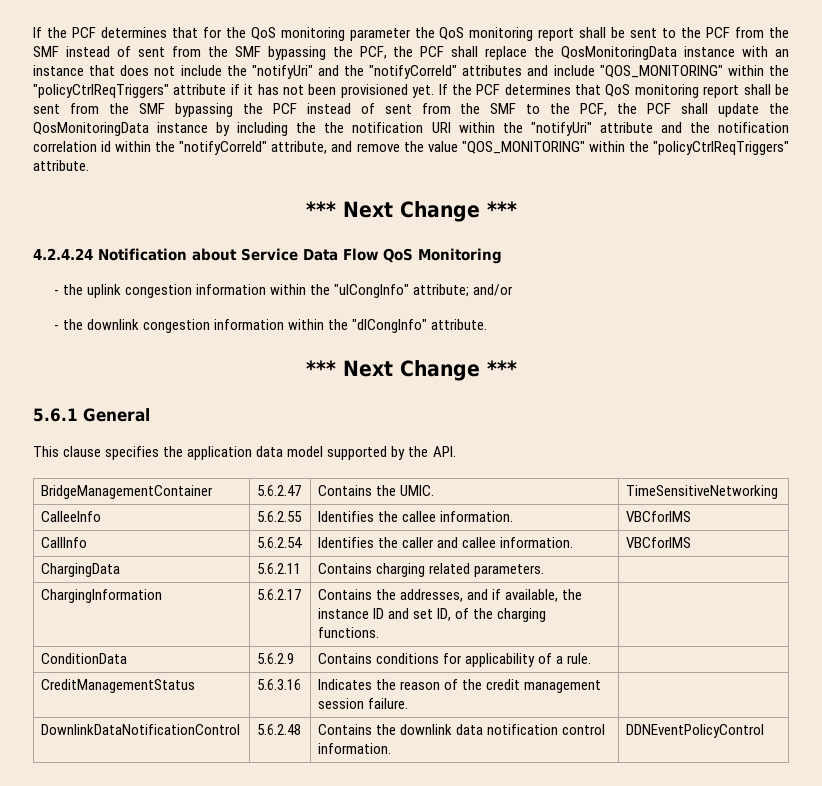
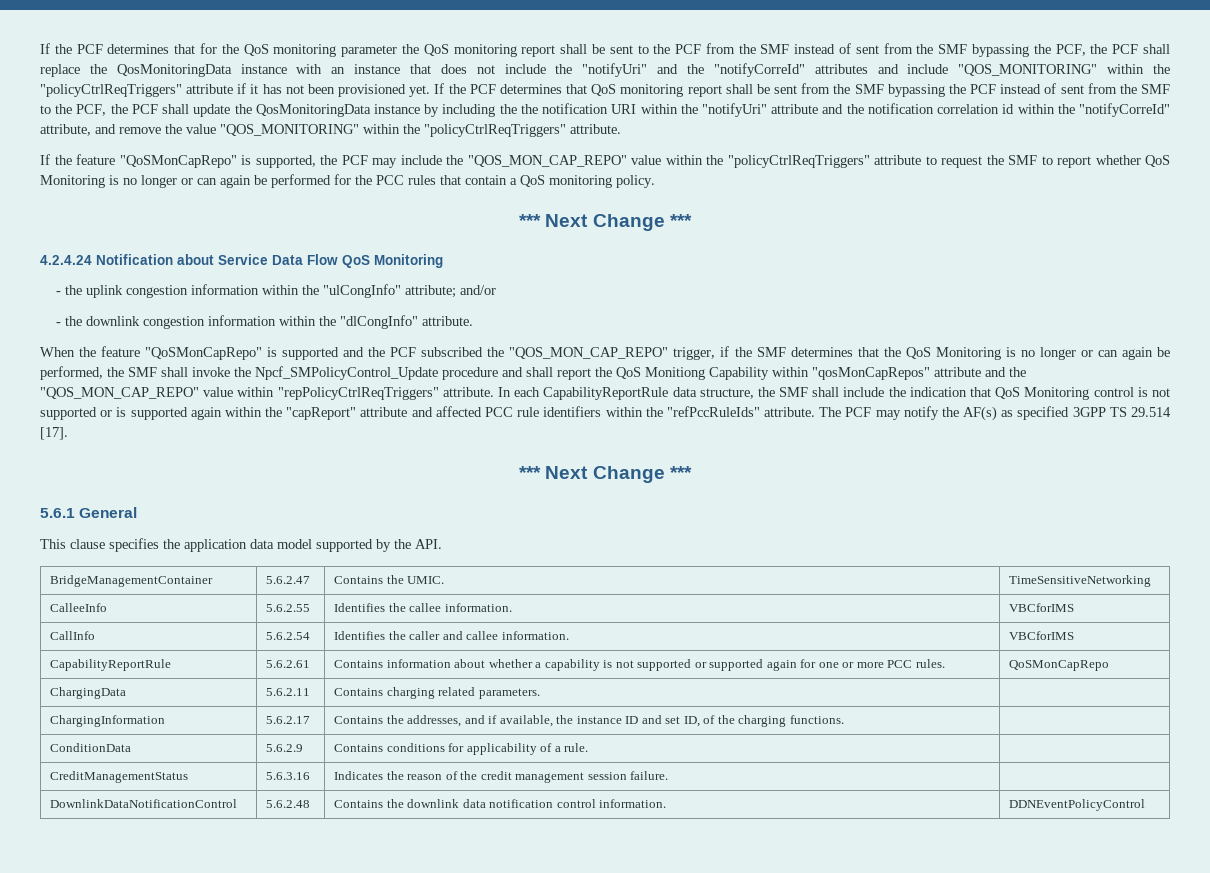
+ If the feature "QoSMonCapRepo" is supported, the PCF may include the "QOS_MON_CAP_REPO" value within the "policyCtrlReqTriggers" attribute to request the SMF to report whether QoS Monitoring is no longer or can again be performed for the PCC rules that contain a QoS monitoring policy.
+ When the feature "QoSMonCapRepo" is supported and the PCF subscribed the "QOS_MON_CAP_REPO" trigger, if the SMF determines that the QoS Monitoring is no longer or can again be performed, the SMF shall invoke the Npcf_SMPolicyControl_Update procedure and shall report the QoS Monitiong Capability within "qosMonCapRepos" attribute and the "QOS_MON_CAP_REPO" value within "repPolicyCtrlReqTriggers" attribute. In each CapabilityReportRule data structure, the SMF shall include the indication that QoS Monitoring control is not supported or is supported again within the "capReport" attribute and affected PCC rule identifiers within the "refPccRuleIds" attribute. The PCF may notify the AF(s) as specified 3GPP TS 29.514 [17].
+ CapabilityReportRule | 5.6.2.61 | Contains information about whether a capability is not supported or supported again for one or more PCC rules. | QoSMonCapRepo

